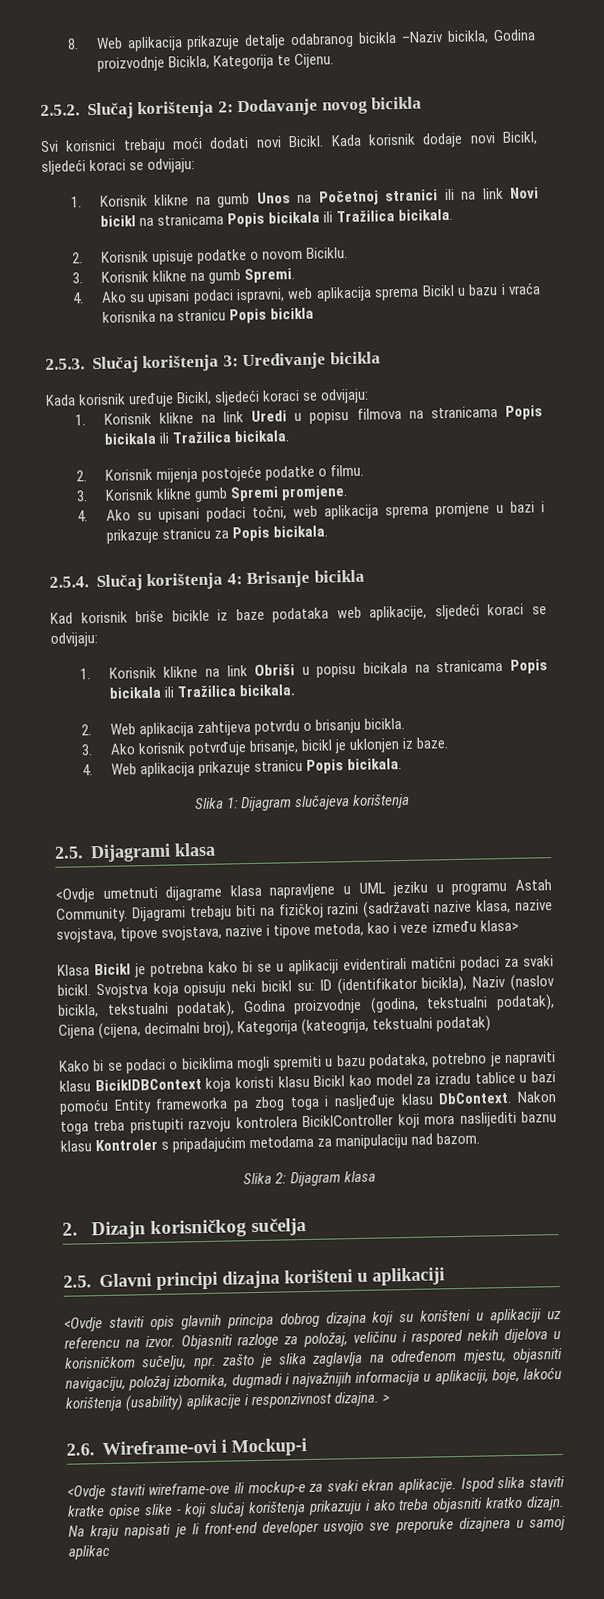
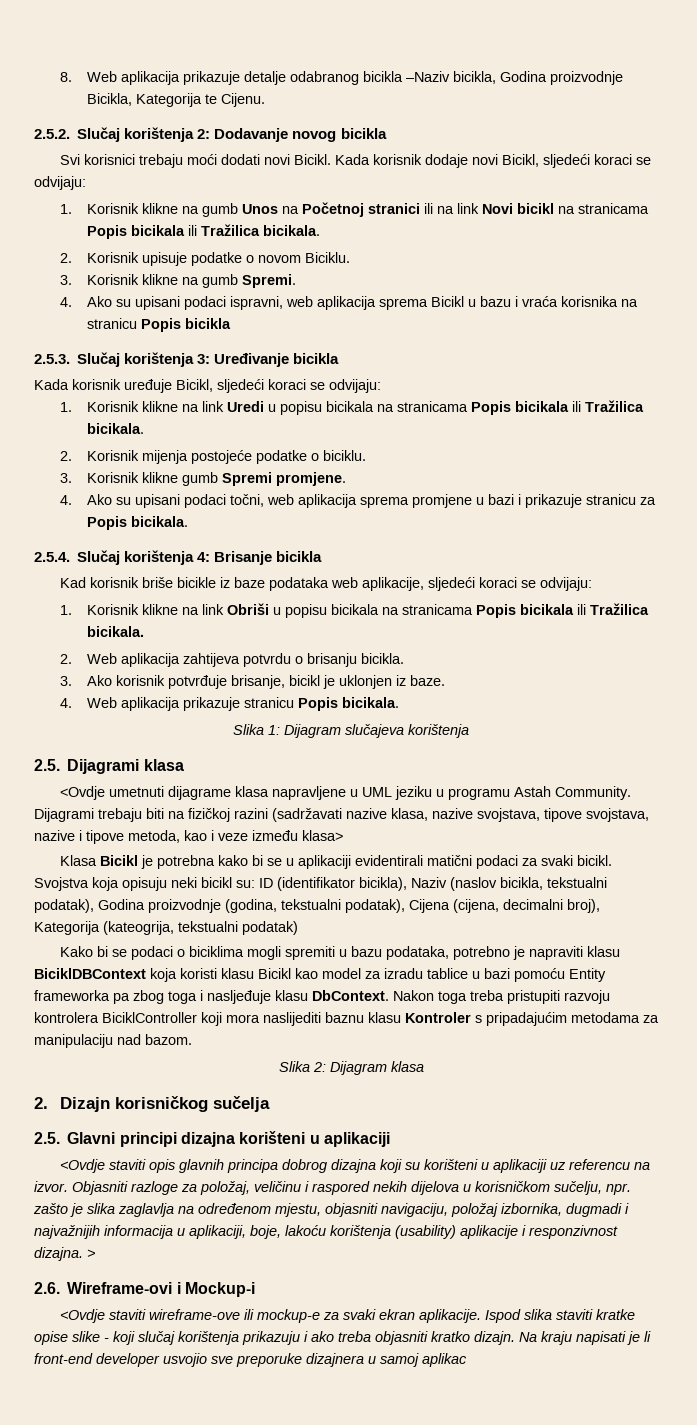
- 1. Korisnik klikne na link Uredi u popisu filmova na stranicama Popis bicikala ili Tražilica bicikala.
+ 1. Korisnik klikne na link Uredi u popisu bicikala na stranicama Popis bicikala ili Tražilica bicikala.
- 2. Korisnik mijenja postojeće podatke o filmu.
+ 2. Korisnik mijenja postojeće podatke o biciklu.

